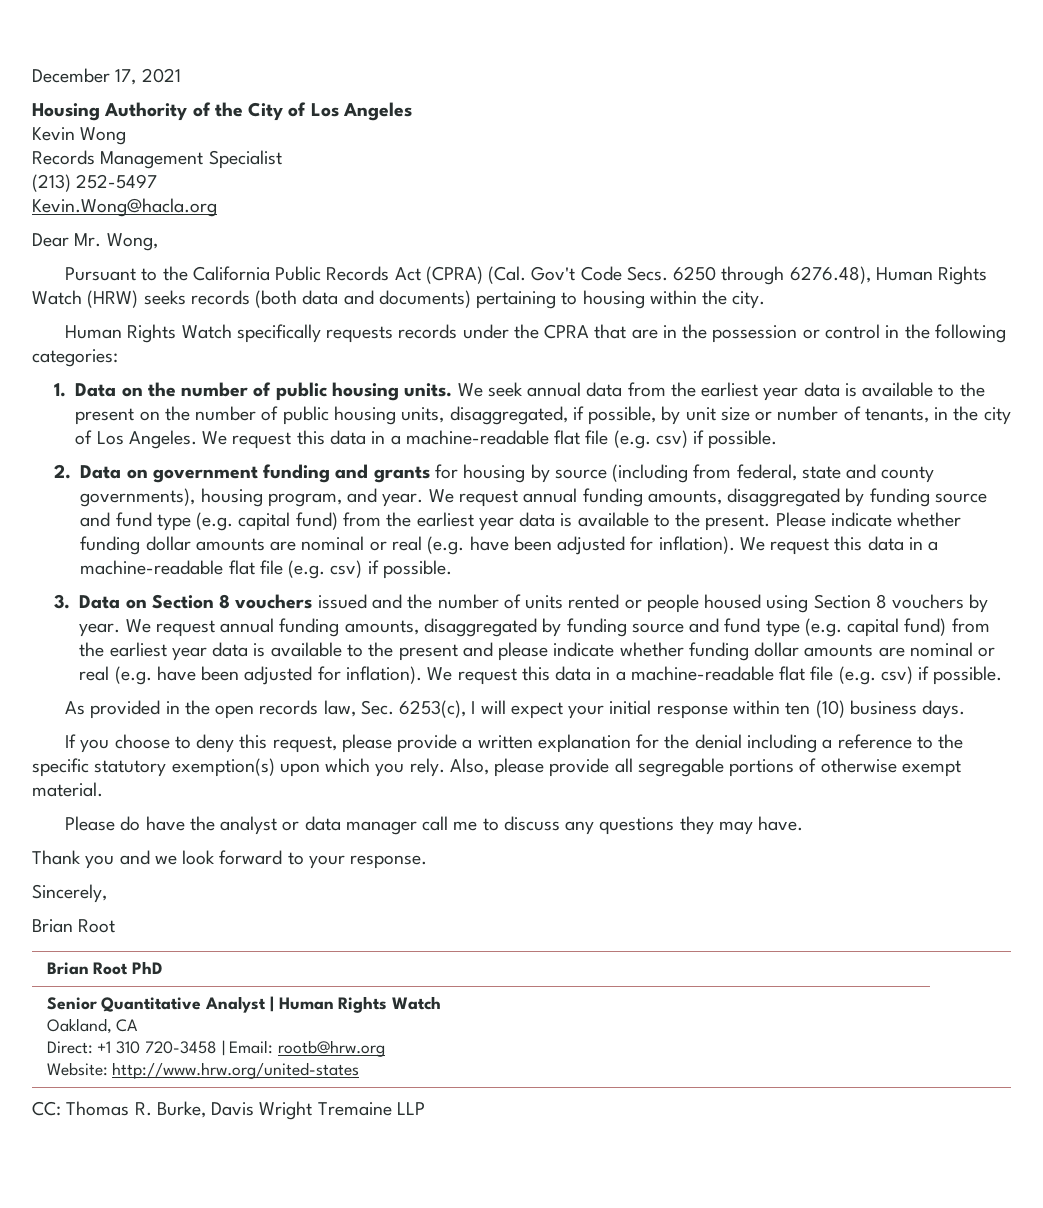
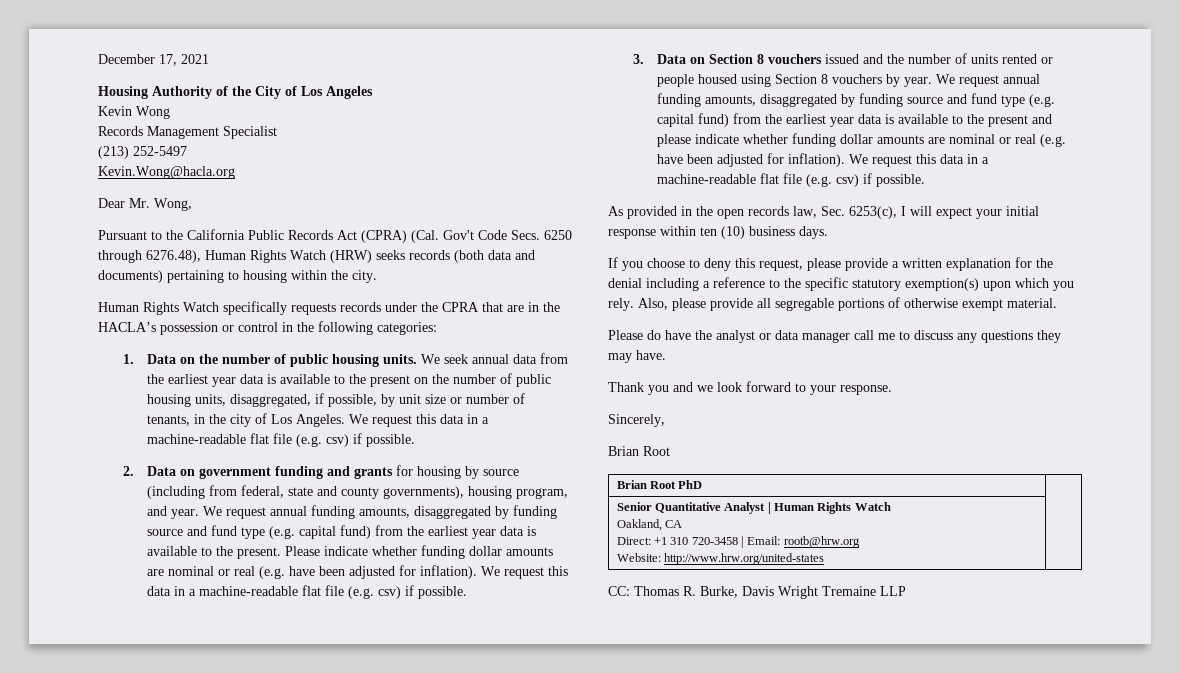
- Human Rights Watch specifically requests records under the CPRA that are in the possession or control in the following categories:
+ Human Rights Watch specifically requests records under the CPRA that are in the HACLA’s possession or control in the following categories:

